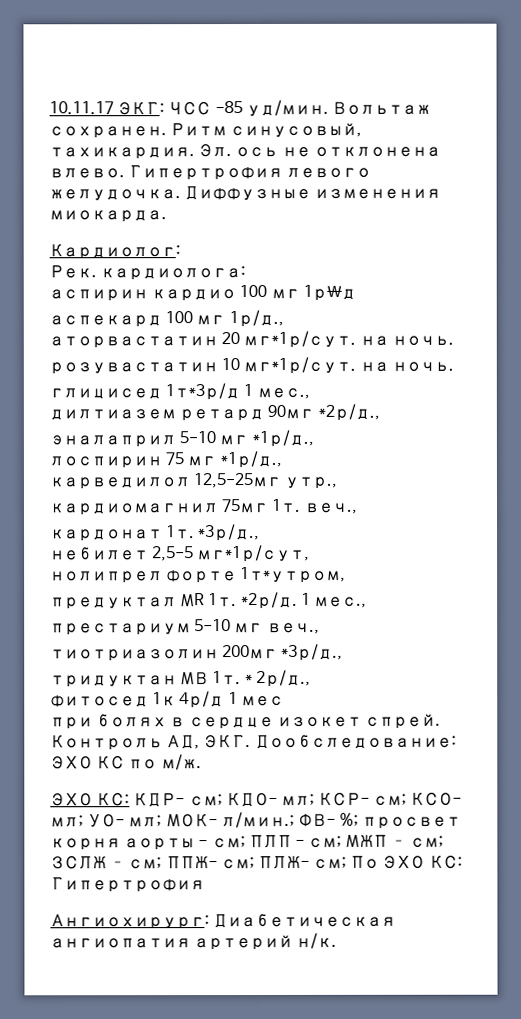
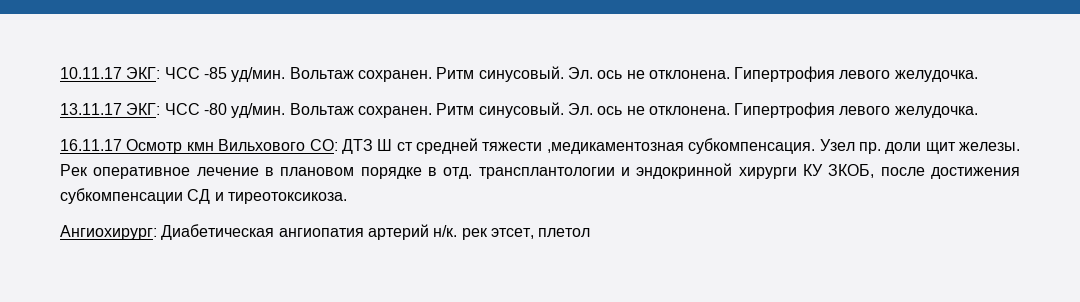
- 10.11.17 ЭКГ: ЧСС -85 уд/мин. Вольтаж сохранен. Ритм синусовый, тахикардия. Эл. ось не отклонена влево. Гипертрофия левого желудочка. Диффузные изменения миокарда.
- Кардиолог:
- Рек. кардиолога:
- аспирин кардио 100 мг 1р\д
- аспекард 100 мг 1р/д.,
- аторвастатин 20 мг*1р/сут. на ночь.
- розувастатин 10 мг*1р/сут. на ночь.
- глицисед 1т*3р/д 1 мес.,
- дилтиазем ретард 90мг *2р/д.,
- эналаприл 5-10 мг *1р/д.,
- лоспирин 75 мг *1р/д.,
- карведилол 12,5-25мг утр.,
- кардиомагнил 75мг 1т. веч.,
- кардонат 1т. *3р/д.,
- небилет 2,5-5 мг*1р/сут,
- нолипрел форте 1т*утром,
- предуктал МR 1т. *2р/д. 1 мес.,
- престариум 5-10 мг веч.,
- тиотриазолин 200мг *3р/д.,
- тридуктан МВ 1т. * 2р/д.,
- фитосед 1к 4р/д 1 мес
- при болях в сердце изокет спрей. Контроль АД, ЭКГ. Дообследование: ЭХО КС по м/ж.
- ЭХО КС: КДР- см; КДО- мл; КСР- см; КСО- мл; УО- мл; МОК- л/мин.; ФВ- %; просвет корня аорты - см; ПЛП - см; МЖП – см; ЗСЛЖ – см; ППЖ- см; ПЛЖ- см; По ЭХО КС: Гипертрофия
+ 10.11.17 ЭКГ: ЧСС -85 уд/мин. Вольтаж сохранен. Ритм синусовый. Эл. ось не отклонена. Гипертрофия левого желудочка.
+ 13.11.17 ЭКГ: ЧСС -80 уд/мин. Вольтаж сохранен. Ритм синусовый. Эл. ось не отклонена. Гипертрофия левого желудочка.
+ 16.11.17 Осмотр кмн Вильхового СО: ДТЗ Ш ст средней тяжести ,медикаментозная субкомпенсация. Узел пр. доли щит железы. Рек оперативное лечение в плановом порядке в отд. трансплантологии и эндокринной хирурги КУ ЗКОБ, после достижения субкомпенсации СД и тиреотоксикоза.
- Ангиохирург: Диабетическая ангиопатия артерий н/к.
+ Ангиохирург: Диабетическая ангиопатия артерий н/к. рек этсет, плетол

